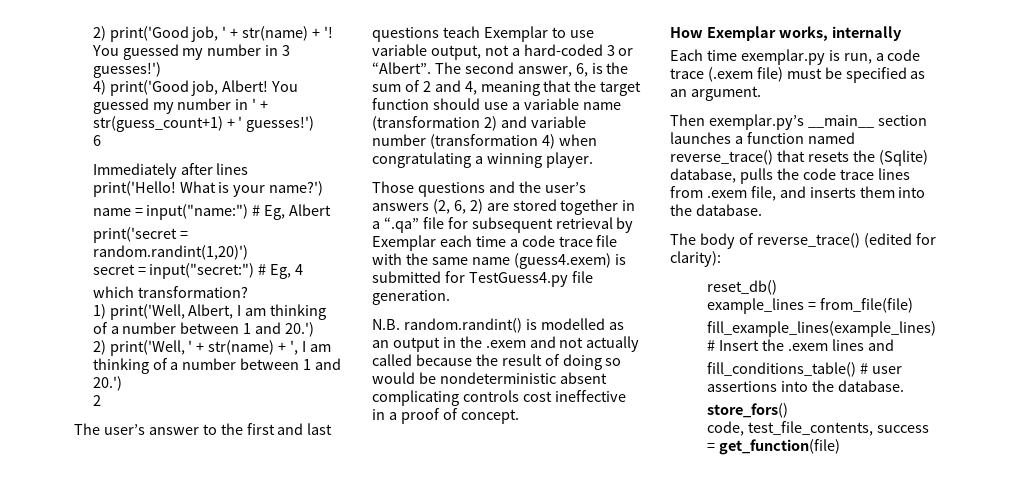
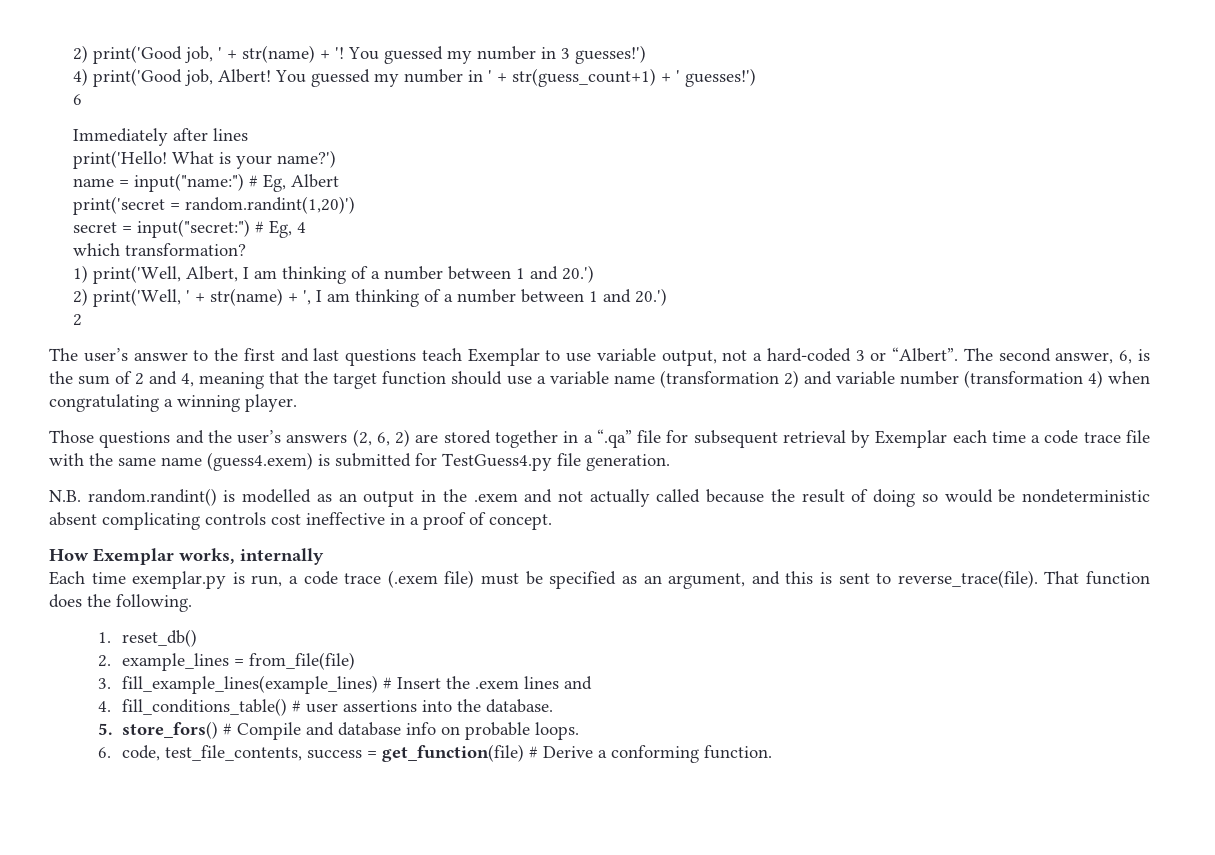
- Each time exemplar.py is run, a code trace (.exem file) must be specified as an argument.
- Then exemplar.py’s __main__ section launches a function named reverse_trace() that resets the (Sqlite) database, pulls the code trace lines from .exem file, and inserts them into the database.
- The body of reverse_trace() (edited for clarity):
- reset_db()
+ Each time exemplar.py is run, a code trace (.exem file) must be specified as an argument, and this is sent to reverse_trace(file). That function does the following.
+ 1. reset_db()
- example_lines = from_file(file)
+ 2. example_lines = from_file(file)
- fill_example_lines(example_lines) # Insert the .exem lines and
+ 3. fill_example_lines(example_lines) # Insert the .exem lines and
- fill_conditions_table() # user assertions into the database.
+ 4. fill_conditions_table() # user assertions into the database.
- store_fors()
- code, test_file_contents, success = get_function(file)
+ 5. store_fors() # Compile and database info on probable loops.
+ 6. code, test_file_contents, success = get_function(file) # Derive a conforming function.

